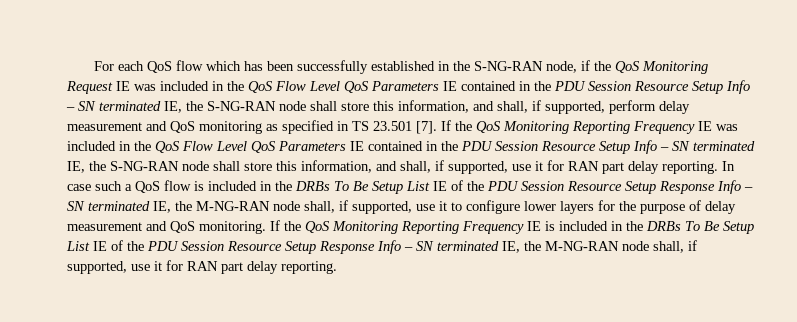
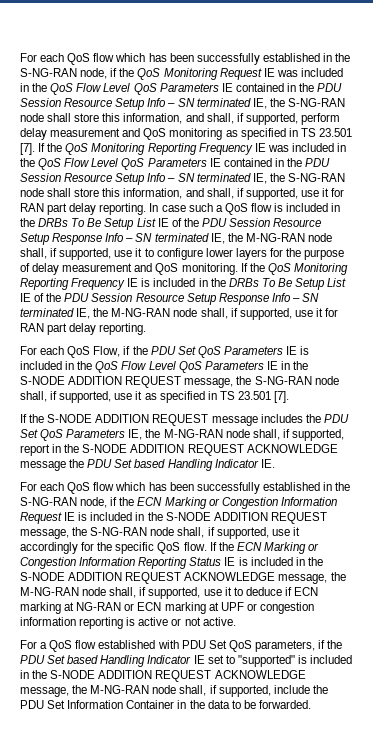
+ For each QoS Flow, if the PDU Set QoS Parameters IE is included in the QoS Flow Level QoS Parameters IE in the S-NODE ADDITION REQUEST message, the S-NG-RAN node shall, if supported, use it as specified in TS 23.501 [7].
+ If the S-NODE ADDITION REQUEST message includes the PDU Set QoS Parameters IE, the M-NG-RAN node shall, if supported, report in the S-NODE ADDITION REQUEST ACKNOWLEDGE message the PDU Set based Handling Indicator IE.
+ For each QoS flow which has been successfully established in the S-NG-RAN node, if the ECN Marking or Congestion Information Request IE is included in the S-NODE ADDITION REQUEST message, the S-NG-RAN node shall, if supported, use it accordingly for the specific QoS flow. If the ECN Marking or Congestion Information Reporting Status IE is included in the S-NODE ADDITION REQUEST ACKNOWLEDGE message, the M-NG-RAN node shall, if supported, use it to deduce if ECN marking at NG-RAN or ECN marking at UPF or congestion information reporting is active or not active.
+ For a QoS flow established with PDU Set QoS parameters, if the PDU Set based Handling Indicator IE set to "supported" is included in the S-NODE ADDITION REQUEST ACKNOWLEDGE message, the M-NG-RAN node shall, if supported, include the PDU Set Information Container in the data to be forwarded.

